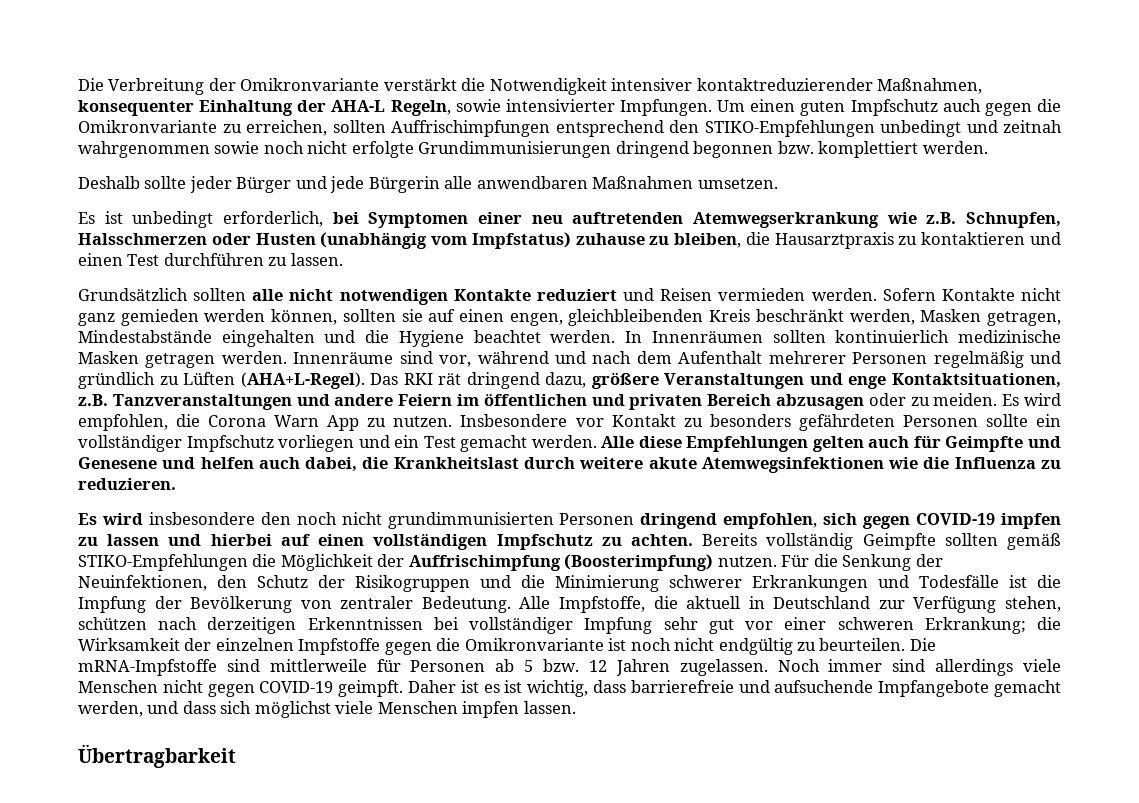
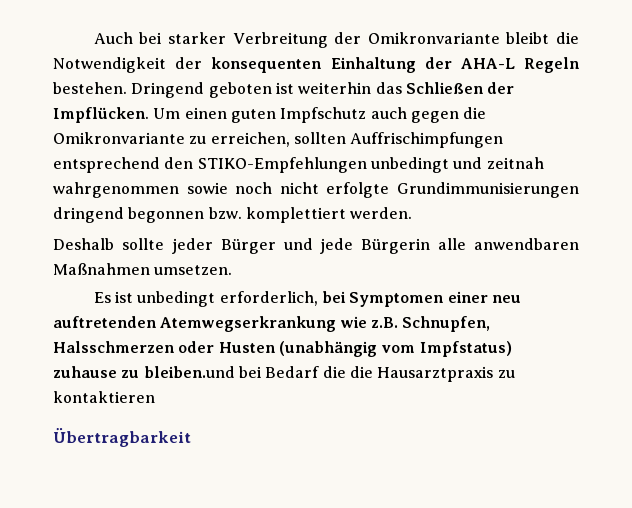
- Die Verbreitung der Omikronvariante verstärkt die Notwendigkeit intensiver kontaktreduzierender Maßnahmen, konsequenter Einhaltung der AHA-L Regeln, sowie intensivierter Impfungen.
+ Auch bei starker Verbreitung der Omikronvariante bleibt die Notwendigkeit der konsequenten Einhaltung der AHA-L Regeln bestehen. Dringend geboten ist weiterhin das Schließen der Impflücken.
- Es ist unbedingt erforderlich, bei Symptomen einer neu auftretenden Atemwegserkrankung wie z.B. Schnupfen, Halsschmerzen oder Husten (unabhängig vom Impfstatus) zuhause zu bleiben, die Hausarztpraxis zu kontaktieren und einen Test durchführen zu lassen.
- Grundsätzlich sollten alle nicht notwendigen Kontakte reduziert und Reisen vermieden werden. Sofern Kontakte nicht ganz gemieden werden können, sollten sie auf einen engen, gleichbleibenden Kreis beschränkt werden, Masken getragen, Mindestabstände eingehalten und die Hygiene beachtet werden. In Innenräumen sollten kontinuierlich medizinische Masken getragen werden. Innenräume sind vor, während und nach dem Aufenthalt mehrerer Personen regelmäßig und gründlich zu Lüften (AHA+L-Regel). Das RKI rät dringend dazu, größere Veranstaltungen und enge Kontaktsituationen, z.B. Tanzveranstaltungen und andere Feiern im öffentlichen und privaten Bereich abzusagen oder zu meiden. Es wird empfohlen, die Corona Warn App zu nutzen. Insbesondere vor Kontakt zu besonders gefährdeten Personen sollte ein vollständiger Impfschutz vorliegen und ein Test gemacht werden. Alle diese Empfehlungen gelten auch für Geimpfte und Genesene und helfen auch dabei, die Krankheitslast durch weitere akute Atemwegsinfektionen wie die Influenza zu reduzieren.
- Es wird insbesondere den noch nicht grundimmunisierten Personen dringend empfohlen, sich gegen COVID-19 impfen zu lassen und hierbei auf einen vollständigen Impfschutz zu achten. Bereits vollständig Geimpfte sollten gemäß STIKO-Empfehlungen die Möglichkeit der Auffrischimpfung (Boosterimpfung) nutzen. Für die Senkung der Neuinfektionen, den Schutz der Risikogruppen und die Minimierung schwerer Erkrankungen und Todesfälle ist die Impfung der Bevölkerung von zentraler Bedeutung. Alle Impfstoffe, die aktuell in Deutschland zur Verfügung stehen, schützen nach derzeitigen Erkenntnissen bei vollständiger Impfung sehr gut vor einer schweren Erkrankung; die Wirksamkeit der einzelnen Impfstoffe gegen die Omikronvariante ist noch nicht endgültig zu beurteilen. Die mRNA-Impfstoffe sind mittlerweile für Personen ab 5 bzw. 12 Jahren zugelassen. Noch immer sind allerdings viele Menschen nicht gegen COVID-19 geimpft. Daher ist es ist wichtig, dass barrierefreie und aufsuchende Impfangebote gemacht werden, und dass sich möglichst viele Menschen impfen lassen.
+ Es ist unbedingt erforderlich, bei Symptomen einer neu auftretenden Atemwegserkrankung wie z.B. Schnupfen, Halsschmerzen oder Husten (unabhängig vom Impfstatus) zuhause zu bleiben.und bei Bedarf die die Hausarztpraxis zu kontaktieren

